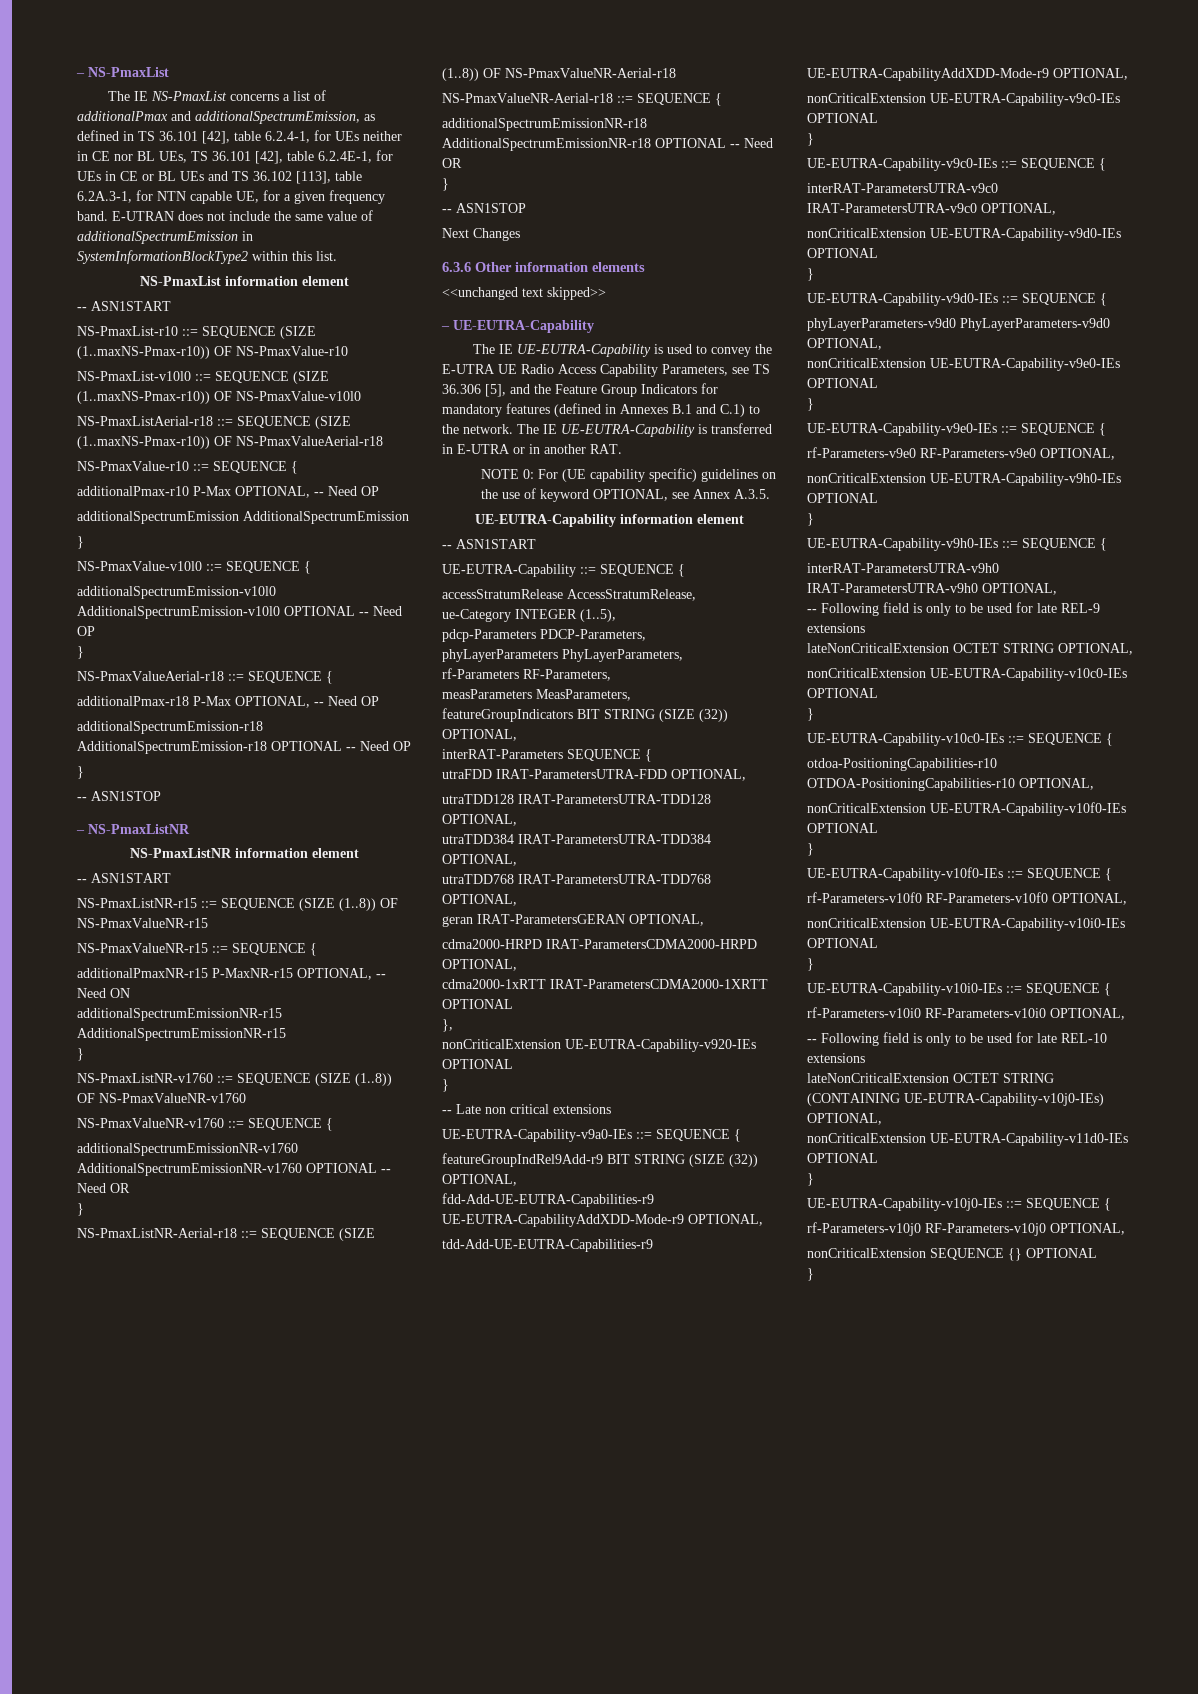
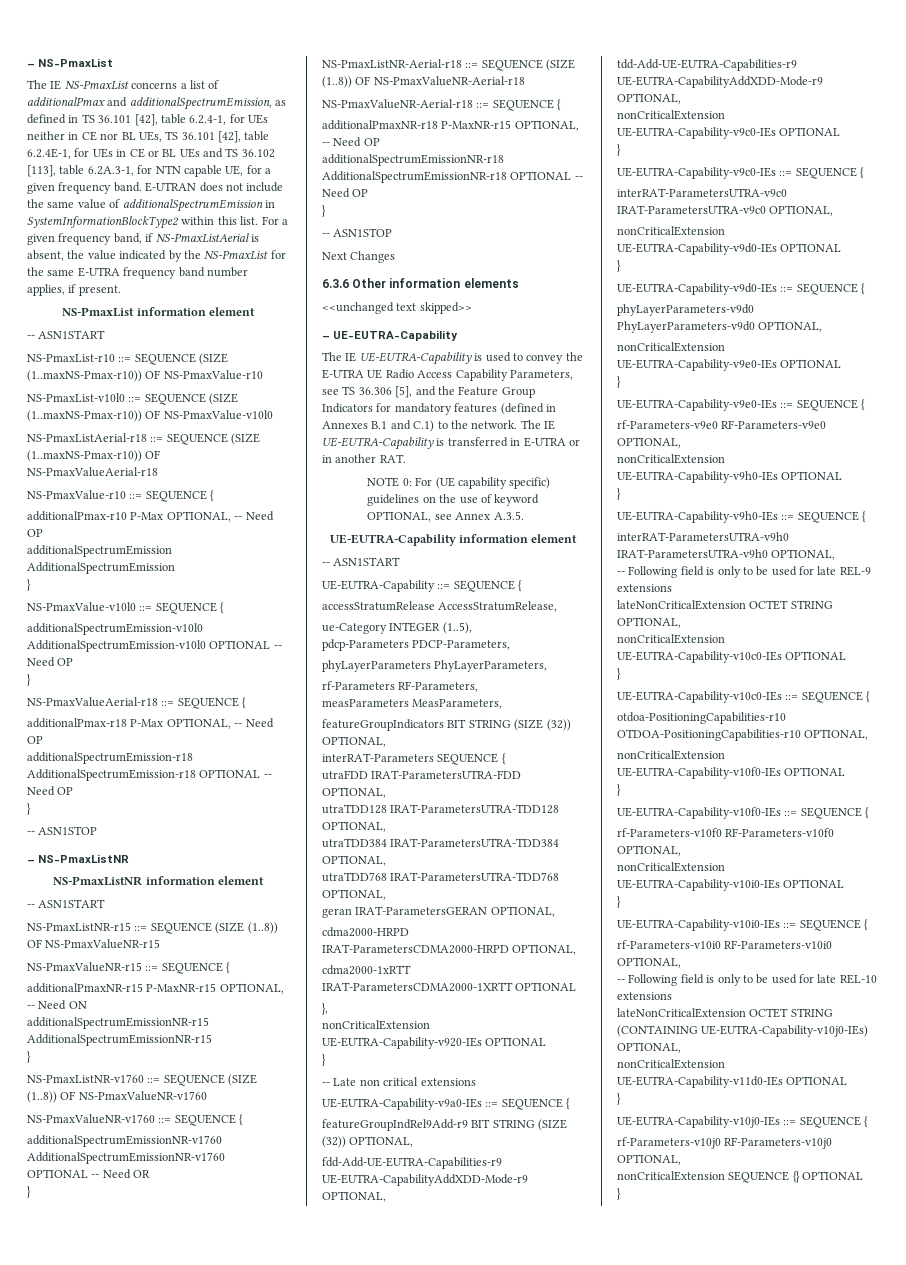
+ For a given frequency band, if NS-PmaxListAerial is absent, the value indicated by the NS-PmaxList for the same E-UTRA frequency band number applies, if present.
+ additionalPmaxNR-r18 P-MaxNR-r15 OPTIONAL, -- Need OP
- additionalSpectrumEmissionNR-r18 AdditionalSpectrumEmissionNR-r18 OPTIONAL -- Need OR
+ additionalSpectrumEmissionNR-r18 AdditionalSpectrumEmissionNR-r18 OPTIONAL -- Need OP

